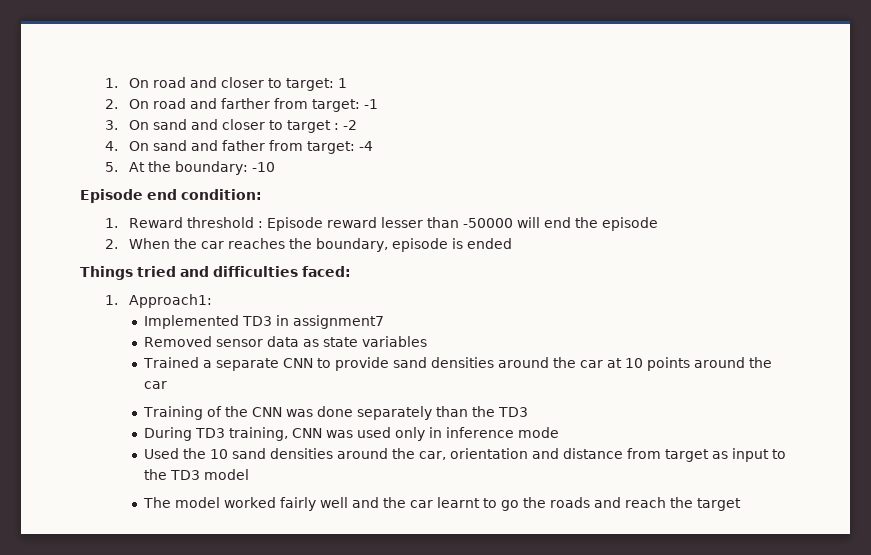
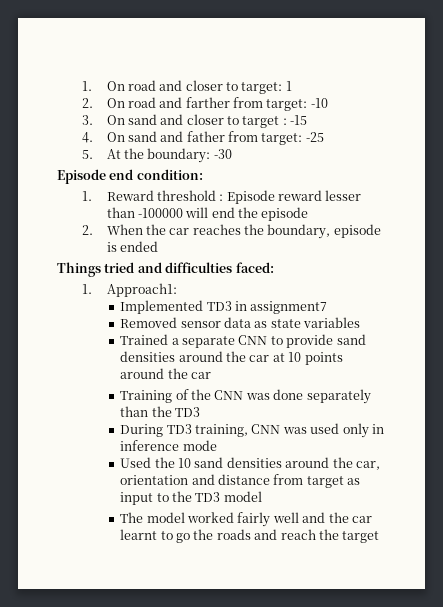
- 2. On road and farther from target: -1
+ 2. On road and farther from target: -10
- 3. On sand and closer to target : -2
+ 3. On sand and closer to target : -15
- 4. On sand and father from target: -4
+ 4. On sand and father from target: -25
- 5. At the boundary: -10
+ 5. At the boundary: -30
- 1. Reward threshold : Episode reward lesser than -50000 will end the episode
+ 1. Reward threshold : Episode reward lesser than -100000 will end the episode

